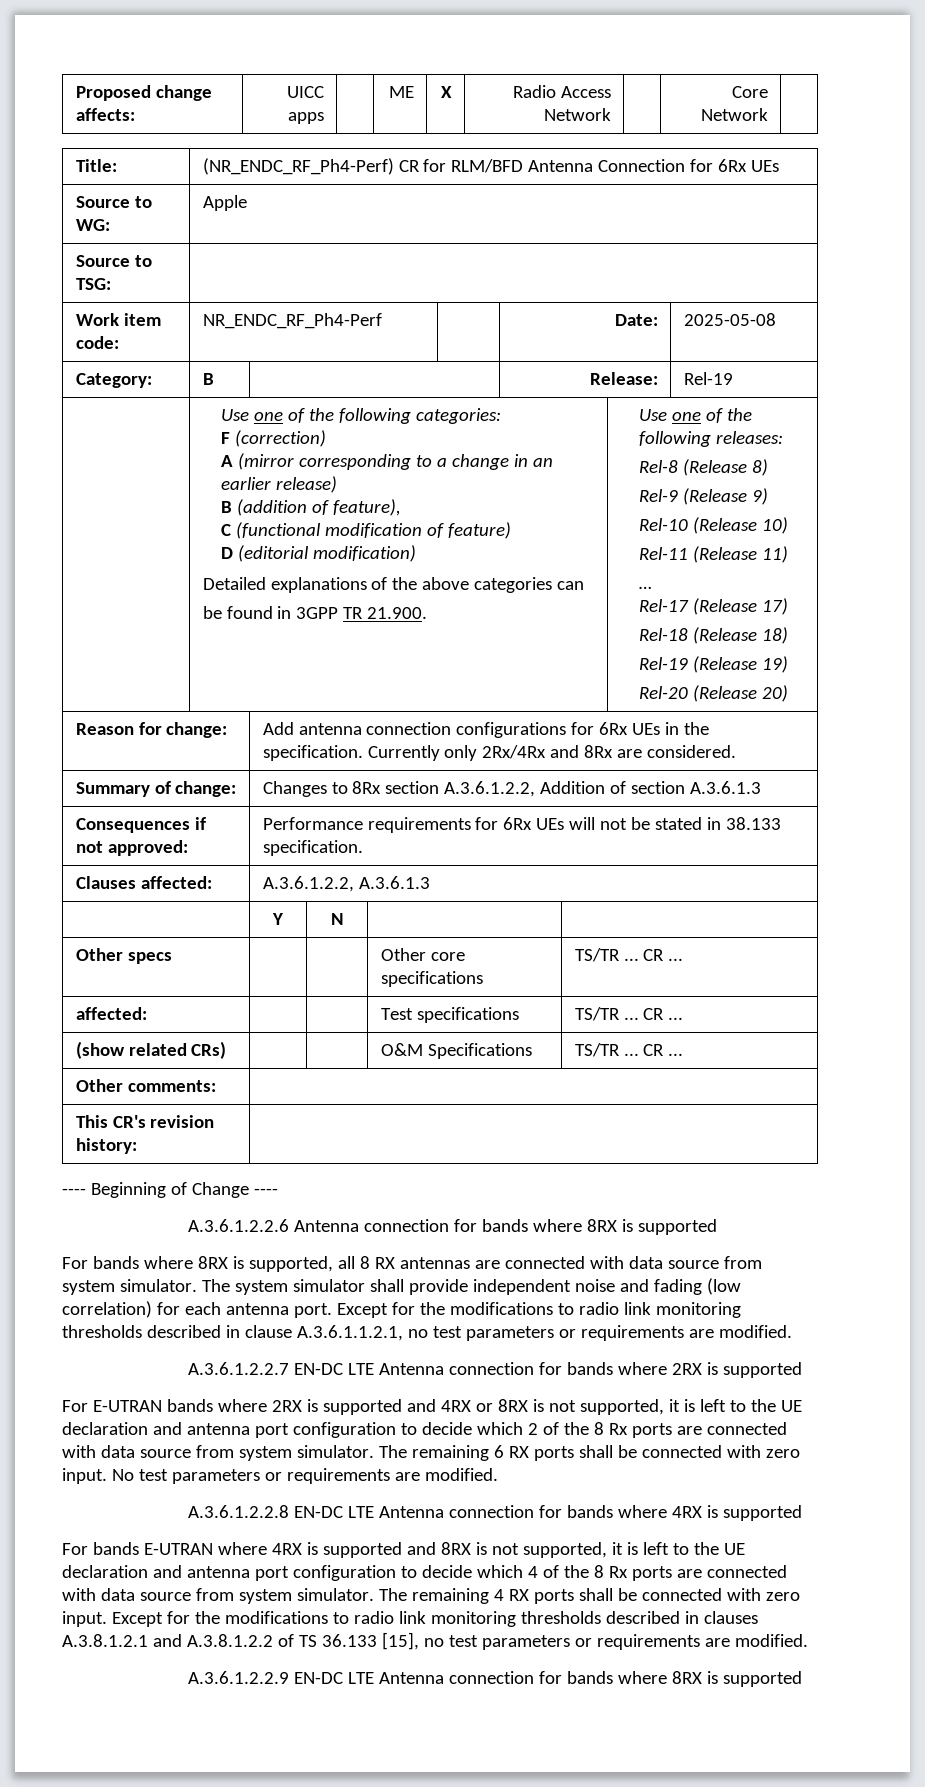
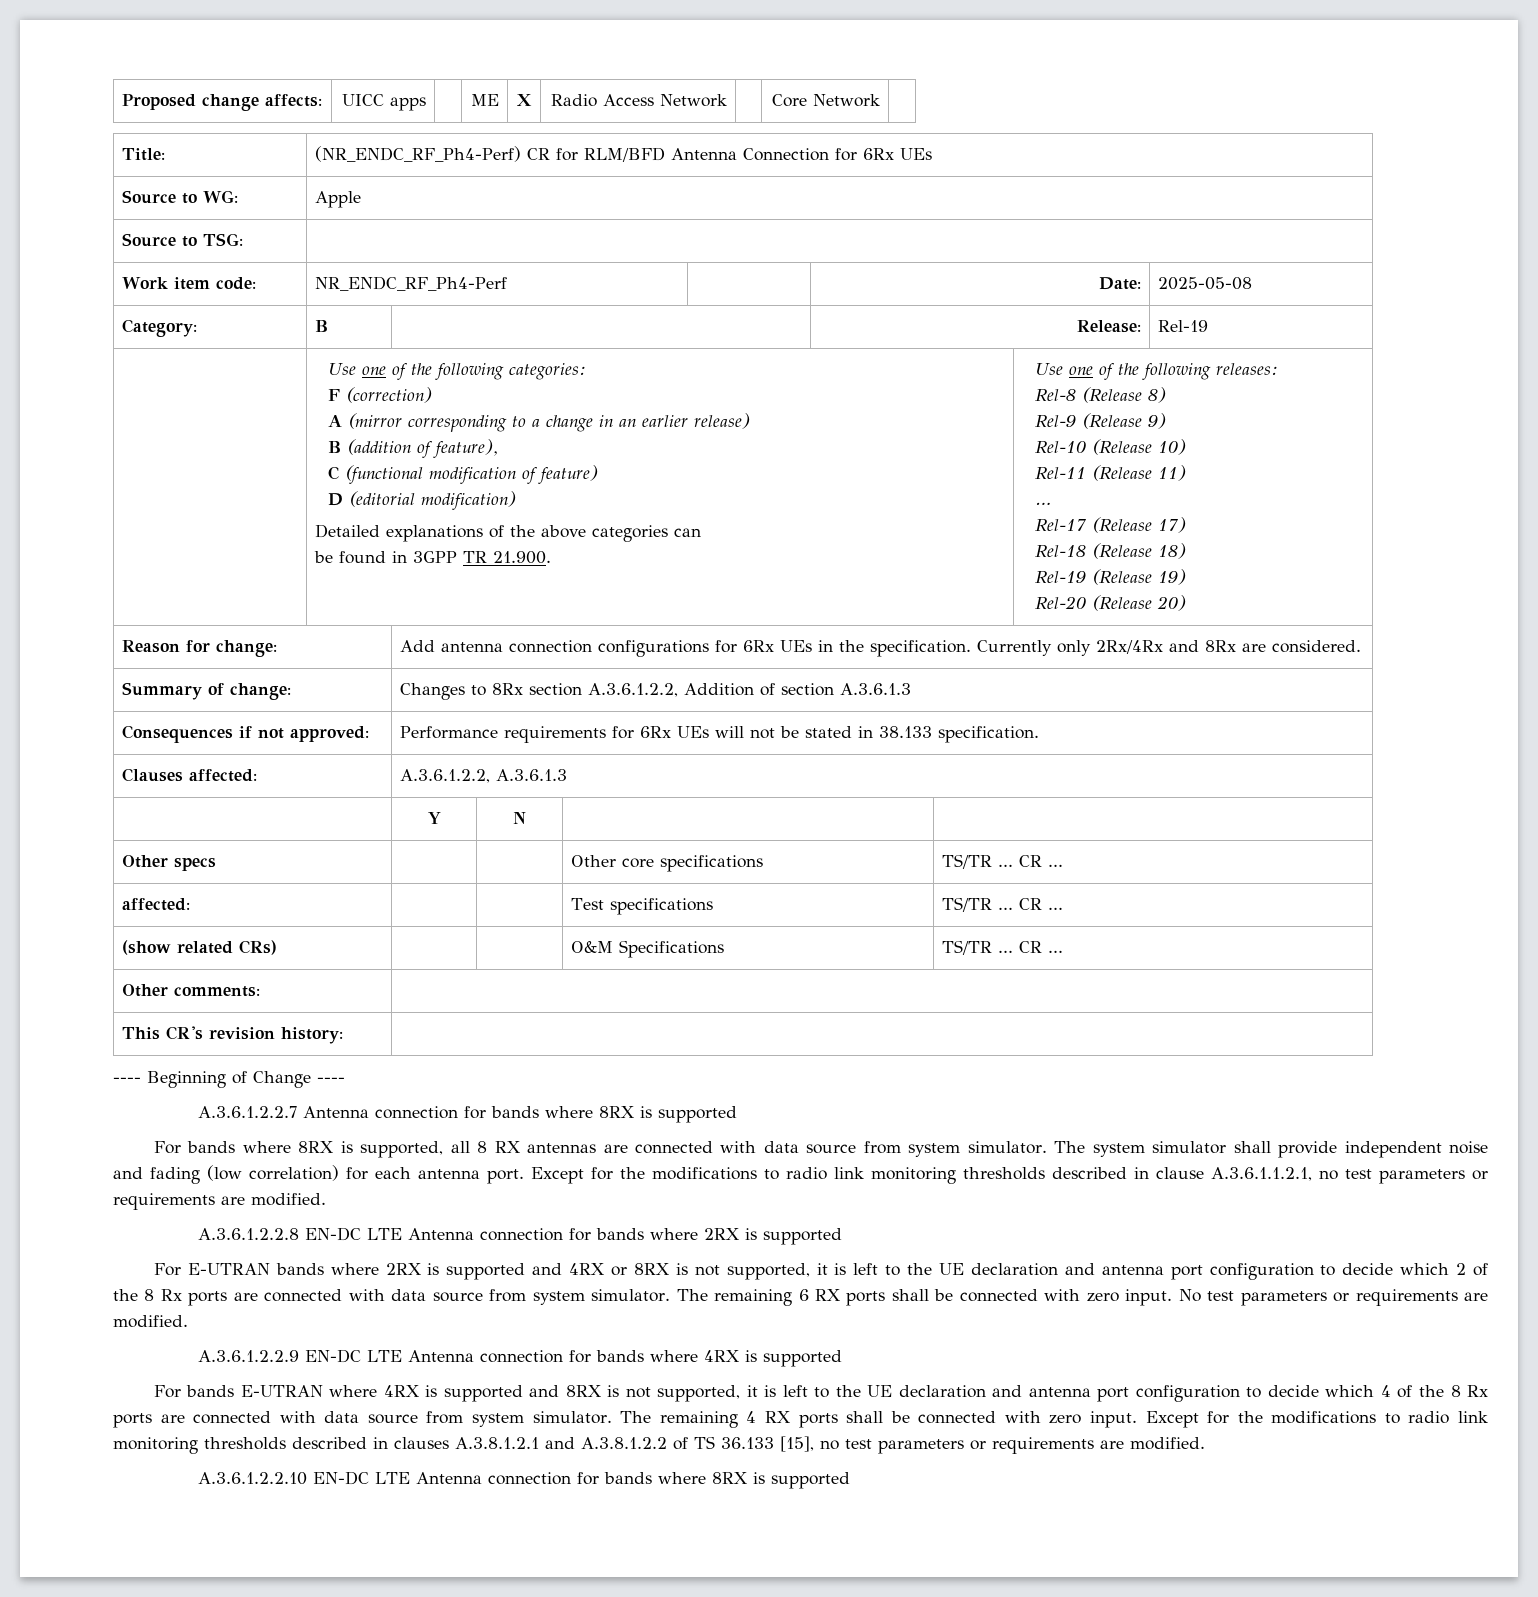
- A.3.6.1.2.2.6 Antenna connection for bands where 8RX is supported
+ A.3.6.1.2.2.7 Antenna connection for bands where 8RX is supported
- A.3.6.1.2.2.7 EN-DC LTE Antenna connection for bands where 2RX is supported
+ A.3.6.1.2.2.8 EN-DC LTE Antenna connection for bands where 2RX is supported
- A.3.6.1.2.2.8 EN-DC LTE Antenna connection for bands where 4RX is supported
+ A.3.6.1.2.2.9 EN-DC LTE Antenna connection for bands where 4RX is supported
- A.3.6.1.2.2.9 EN-DC LTE Antenna connection for bands where 8RX is supported
+ A.3.6.1.2.2.10 EN-DC LTE Antenna connection for bands where 8RX is supported

